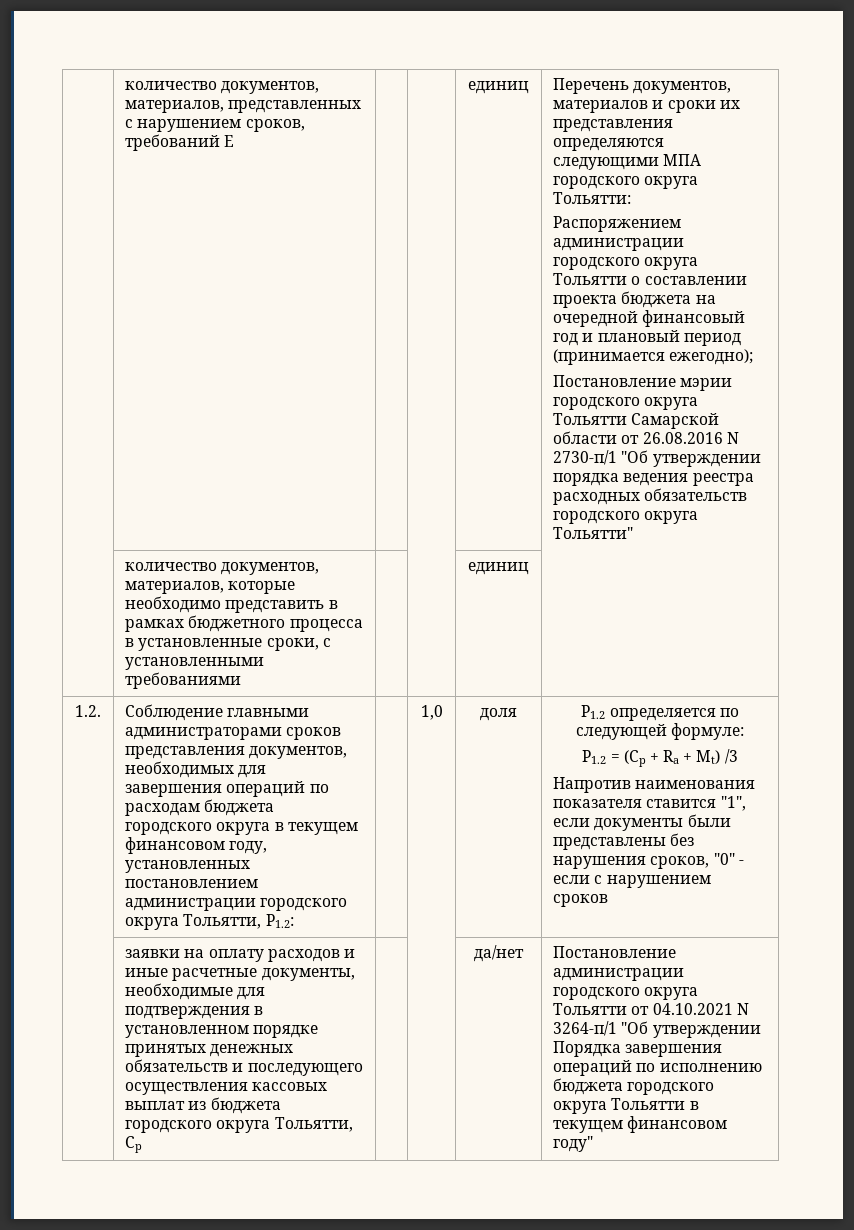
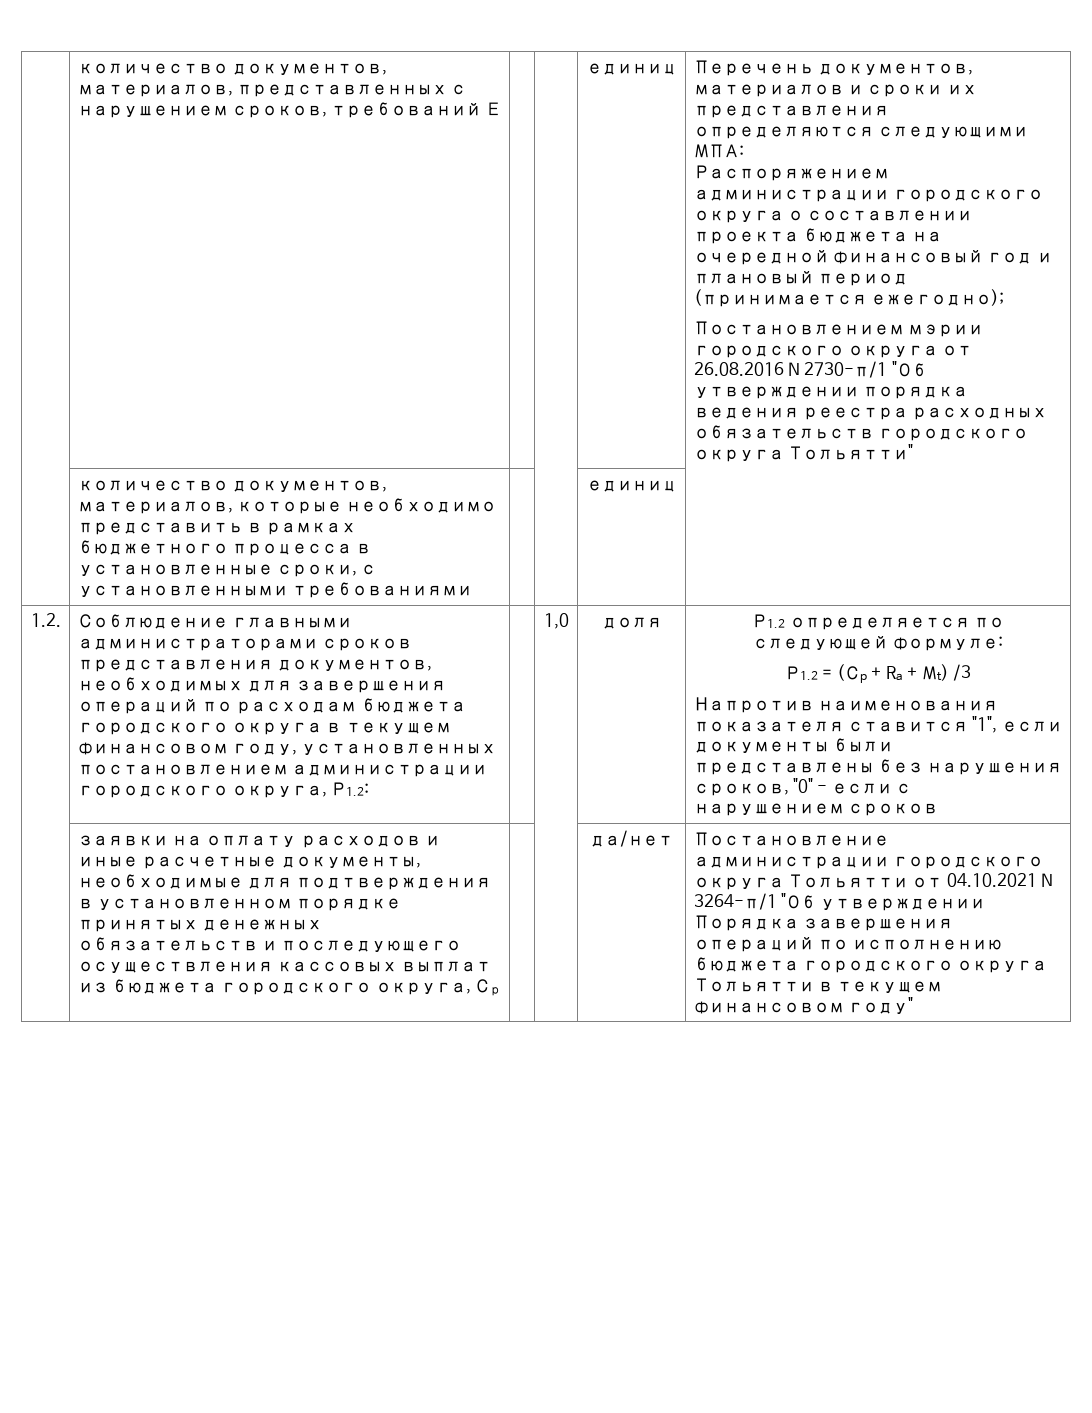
- Перечень документов, материалов и сроки их представления определяются следующими МПА городского округа Тольятти:
+ Перечень документов, материалов и сроки их представления определяются следующими МПА:
- Распоряжением администрации городского округа Тольятти о составлении проекта бюджета на очередной финансовый год и плановый период (принимается ежегодно);
+ Распоряжением администрации городского округа о составлении проекта бюджета на очередной финансовый год и плановый период (принимается ежегодно);
- Постановление мэрии городского округа Тольятти Самарской области от 26.08.2016 N 2730-п/1 "Об утверждении порядка ведения реестра расходных обязательств городского округа Тольятти"
+ Постановлением мэрии городского округа от 26.08.2016 N 2730-п/1 "Об утверждении порядка ведения реестра расходных обязательств городского округа Тольятти"
- Соблюдение главными администраторами сроков представления документов, необходимых для завершения операций по расходам бюджета городского округа в текущем финансовом году, установленных постановлением администрации городского округа Тольятти, Р1.2:
+ Соблюдение главными администраторами сроков представления документов, необходимых для завершения операций по расходам бюджета городского округа в текущем финансовом году, установленных постановлением администрации городского округа, Р1.2:
- заявки на оплату расходов и иные расчетные документы, необходимые для подтверждения в установленном порядке принятых денежных обязательств и последующего осуществления кассовых выплат из бюджета городского округа Тольятти, Ср
+ заявки на оплату расходов и иные расчетные документы, необходимые для подтверждения в установленном порядке принятых денежных обязательств и последующего осуществления кассовых выплат из бюджета городского округа, Ср

